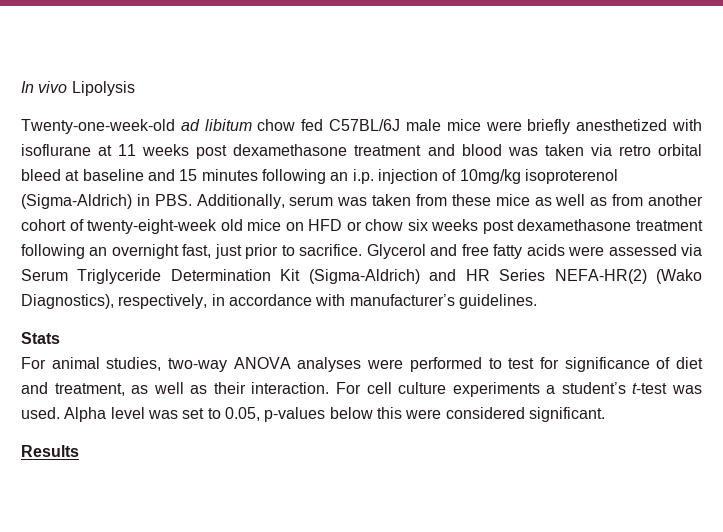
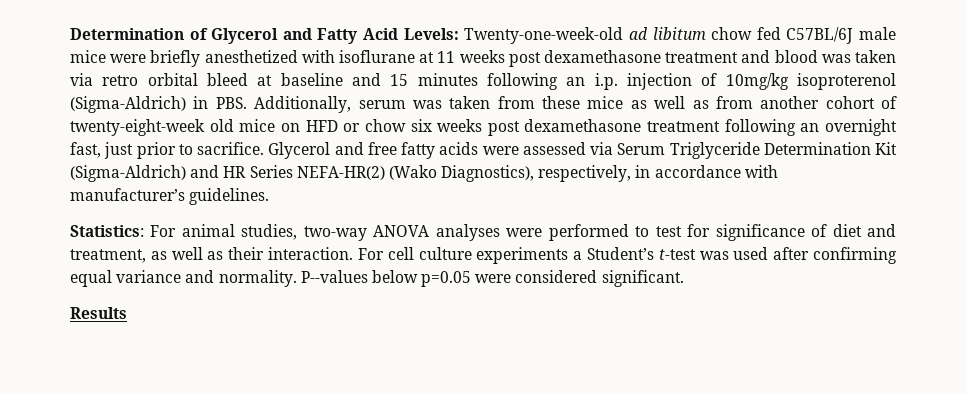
- In vivo Lipolysis
- Twenty-one-week-old ad libitum chow fed C57BL/6J male mice were briefly anesthetized with isoflurane at 11 weeks post dexamethasone treatment and blood was taken via retro orbital bleed at baseline and 15 minutes following an i.p. injection of 10mg/kg isoproterenol (Sigma-Aldrich) in PBS. Additionally, serum was taken from these mice as well as from another cohort of twenty-eight-week old mice on HFD or chow six weeks post dexamethasone treatment following an overnight fast, just prior to sacrifice.
+ Determination of Glycerol and Fatty Acid Levels: Twenty-one-week-old ad libitum chow fed C57BL/6J male mice were briefly anesthetized with isoflurane at 11 weeks post dexamethasone treatment and blood was taken via retro orbital bleed at baseline and 15 minutes following an i.p. injection of 10mg/kg isoproterenol (Sigma-Aldrich) in PBS. Additionally, serum was taken from these mice as well as from another cohort of twenty-eight-week old mice on HFD or chow six weeks post dexamethasone treatment following an overnight fast, just prior to sacrifice.
- Stats
- For animal studies, two-way ANOVA analyses were performed to test for significance of diet and treatment, as well as their interaction.
+ Statistics: For animal studies, two-way ANOVA analyses were performed to test for significance of diet and treatment, as well as their interaction.
- For cell culture experiments a student’s t-test was used. Alpha level was set to 0.05, p-values below this were considered significant.
+ For cell culture experiments a Student’s t-test was used after confirming equal variance and normality. P--values below p=0.05 were considered significant.

